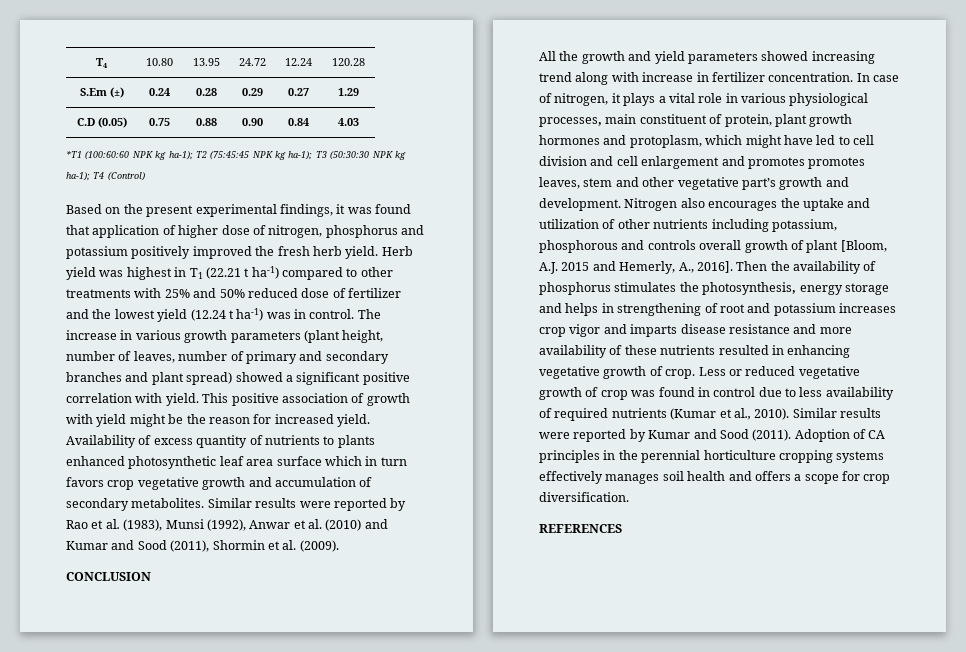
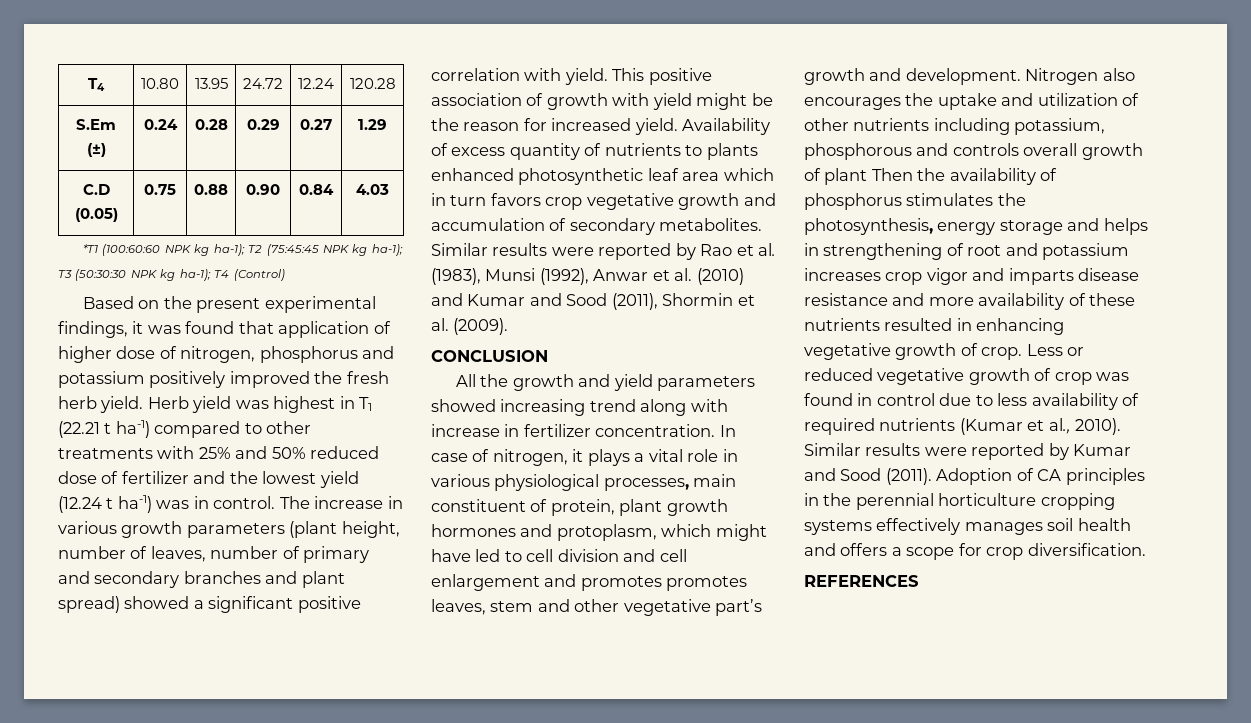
- Availability of excess quantity of nutrients to plants enhanced photosynthetic leaf area surface which in turn favors crop vegetative growth and accumulation of secondary metabolites.
+ Availability of excess quantity of nutrients to plants enhanced photosynthetic leaf area which in turn favors crop vegetative growth and accumulation of secondary metabolites.
- Nitrogen also encourages the uptake and utilization of other nutrients including potassium, phosphorous and controls overall growth of plant [Bloom, A.J. 2015 and Hemerly, A., 2016]. Then the availability of phosphorus stimulates the photosynthesis, energy storage and helps in strengthening of root and potassium increases crop vigor and imparts disease resistance and more availability of these nutrients resulted in enhancing vegetative growth of crop.
+ Nitrogen also encourages the uptake and utilization of other nutrients including potassium, phosphorous and controls overall growth of plant Then the availability of phosphorus stimulates the photosynthesis, energy storage and helps in strengthening of root and potassium increases crop vigor and imparts disease resistance and more availability of these nutrients resulted in enhancing vegetative growth of crop.

